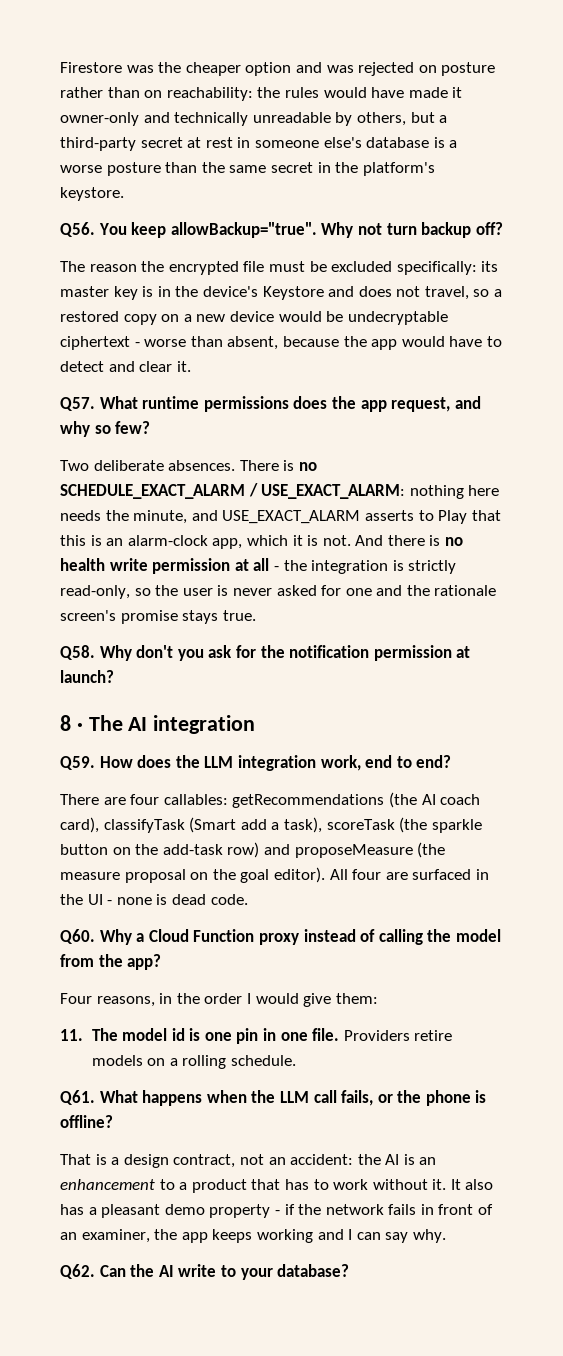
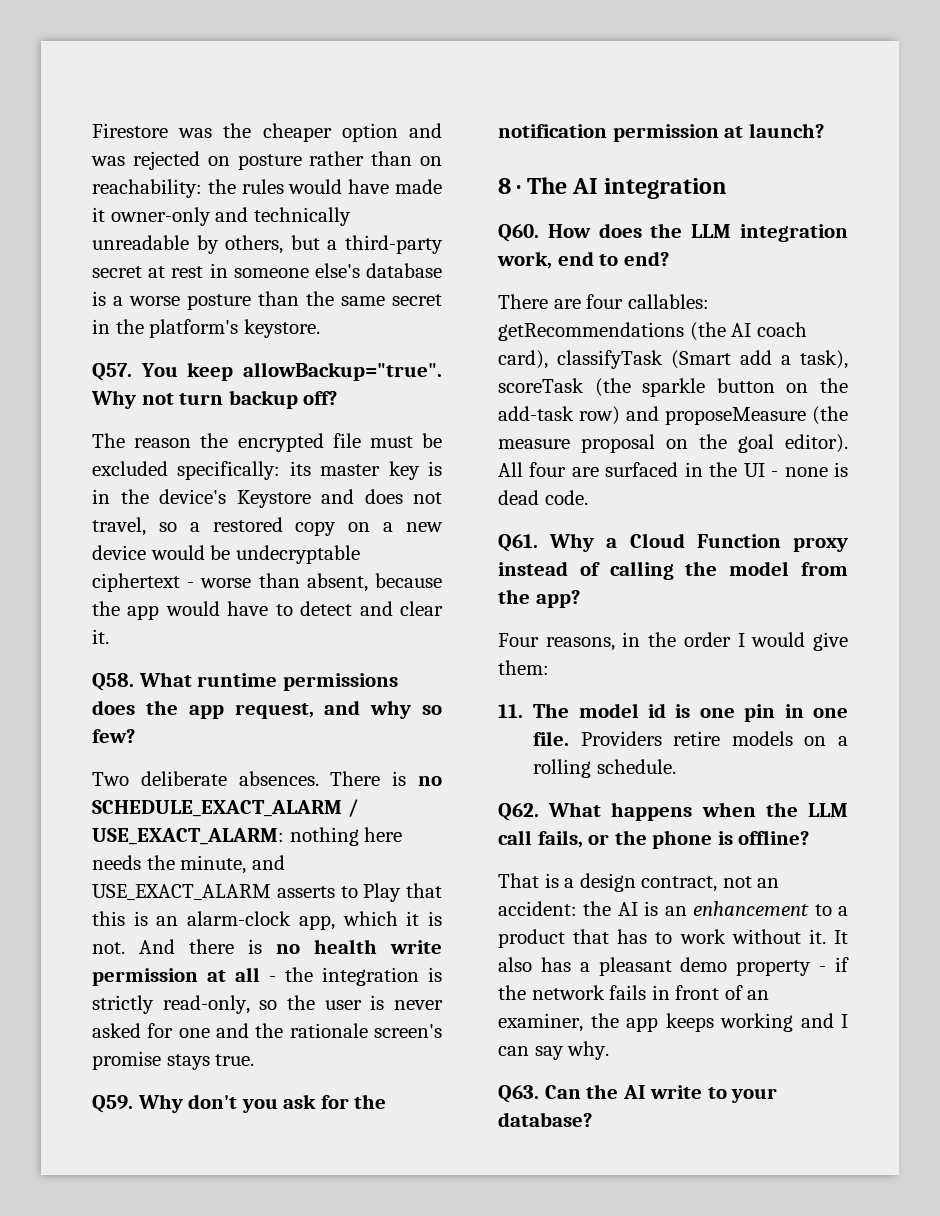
- Q56. You keep allowBackup="true".
+ Q57. You keep allowBackup="true".
- Q57. What runtime permissions does the app request, and why so few?
+ Q58. What runtime permissions does the app request, and why so few?
- Q58. Why don't you ask for the notification permission at launch?
+ Q59. Why don't you ask for the notification permission at launch?
- Q59. How does the LLM integration work, end to end?
+ Q60. How does the LLM integration work, end to end?
- Q60. Why a Cloud Function proxy instead of calling the model from the app?
+ Q61. Why a Cloud Function proxy instead of calling the model from the app?
- Q61. What happens when the LLM call fails, or the phone is offline?
+ Q62. What happens when the LLM call fails, or the phone is offline?
- Q62. Can the AI write to your database?
+ Q63. Can the AI write to your database?

